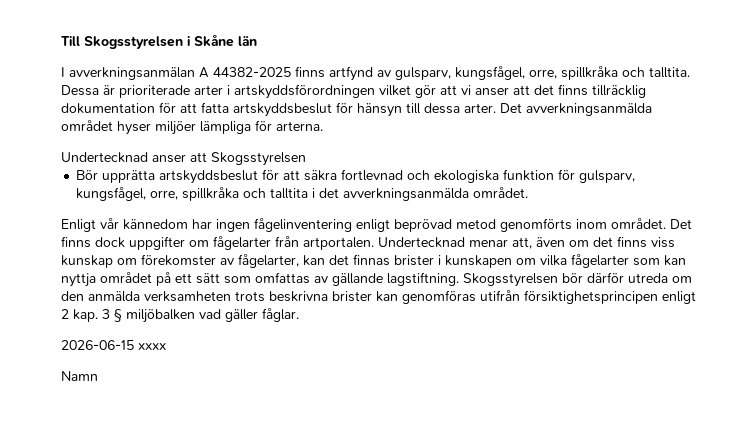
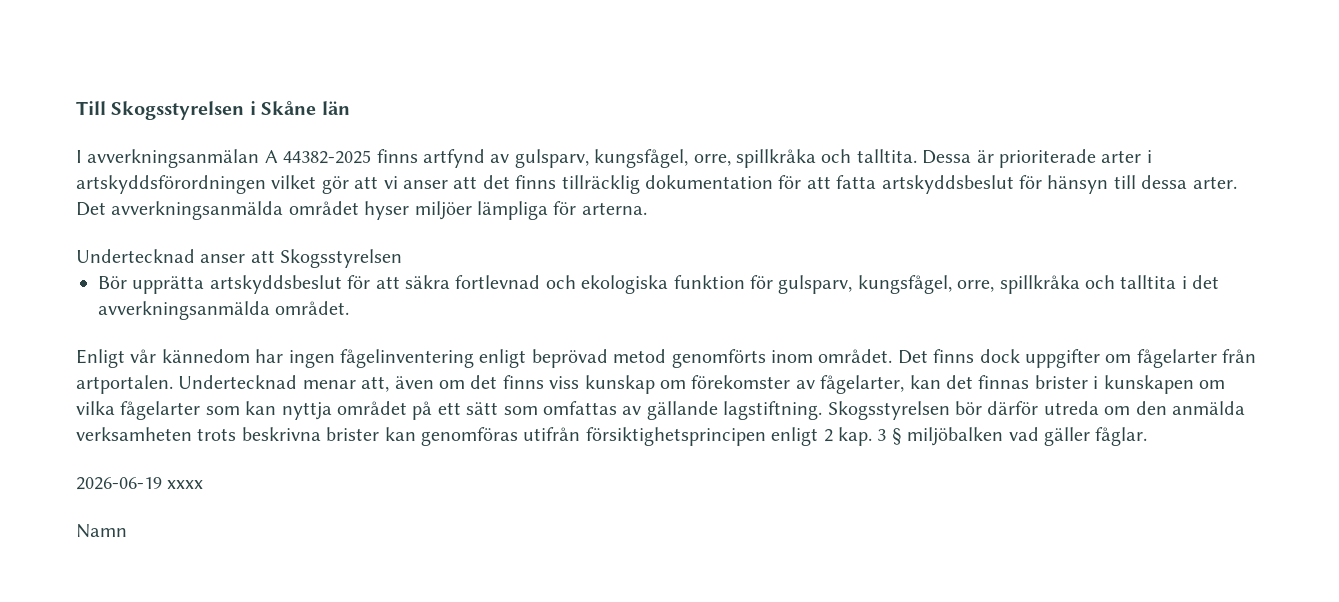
- 2026-06-15 xxxx
+ 2026-06-19 xxxx

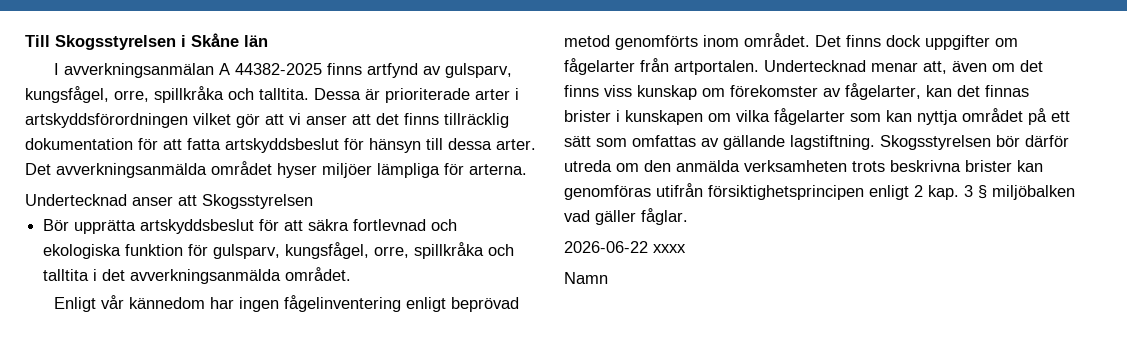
- 2026-06-19 xxxx
+ 2026-06-22 xxxx

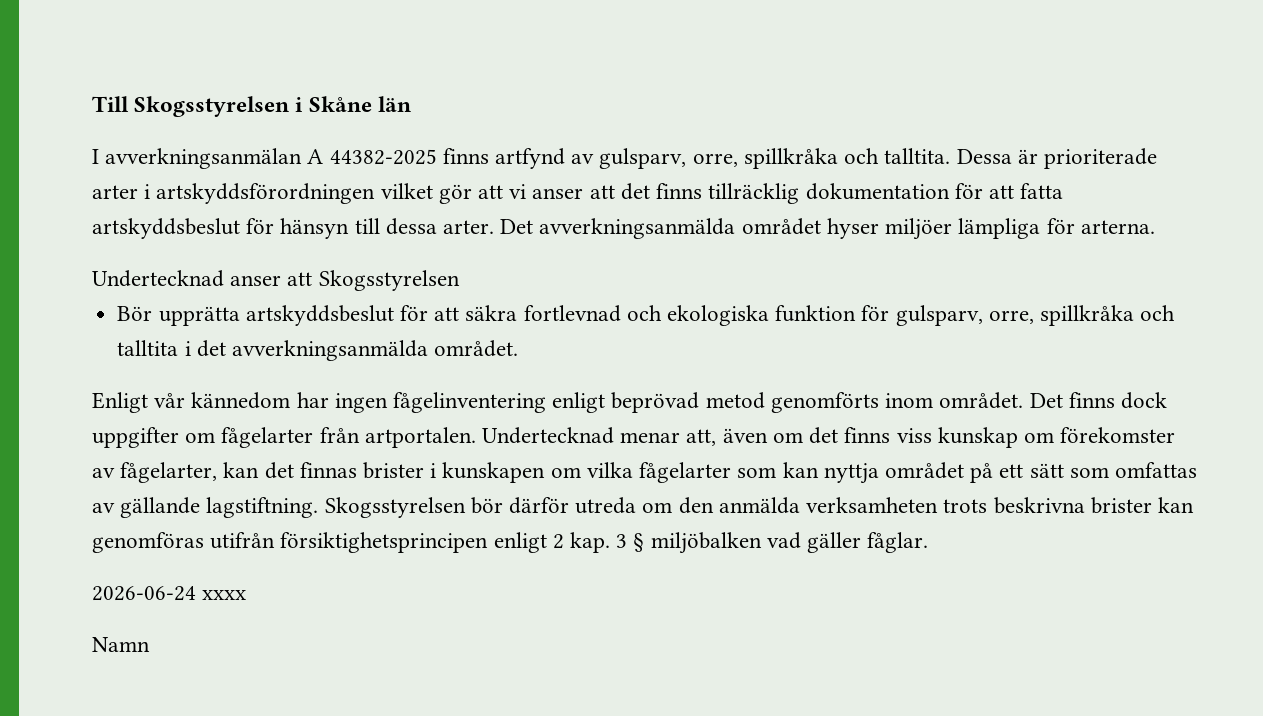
- I avverkningsanmälan A 44382-2025 finns artfynd av gulsparv, kungsfågel, orre, spillkråka och talltita.
+ I avverkningsanmälan A 44382-2025 finns artfynd av gulsparv, orre, spillkråka och talltita.
- Bör upprätta artskyddsbeslut för att säkra fortlevnad och ekologiska funktion för gulsparv, kungsfågel, orre, spillkråka och talltita i det avverkningsanmälda området.
+ Bör upprätta artskyddsbeslut för att säkra fortlevnad och ekologiska funktion för gulsparv, orre, spillkråka och talltita i det avverkningsanmälda området.
- 2026-06-22 xxxx
+ 2026-06-24 xxxx

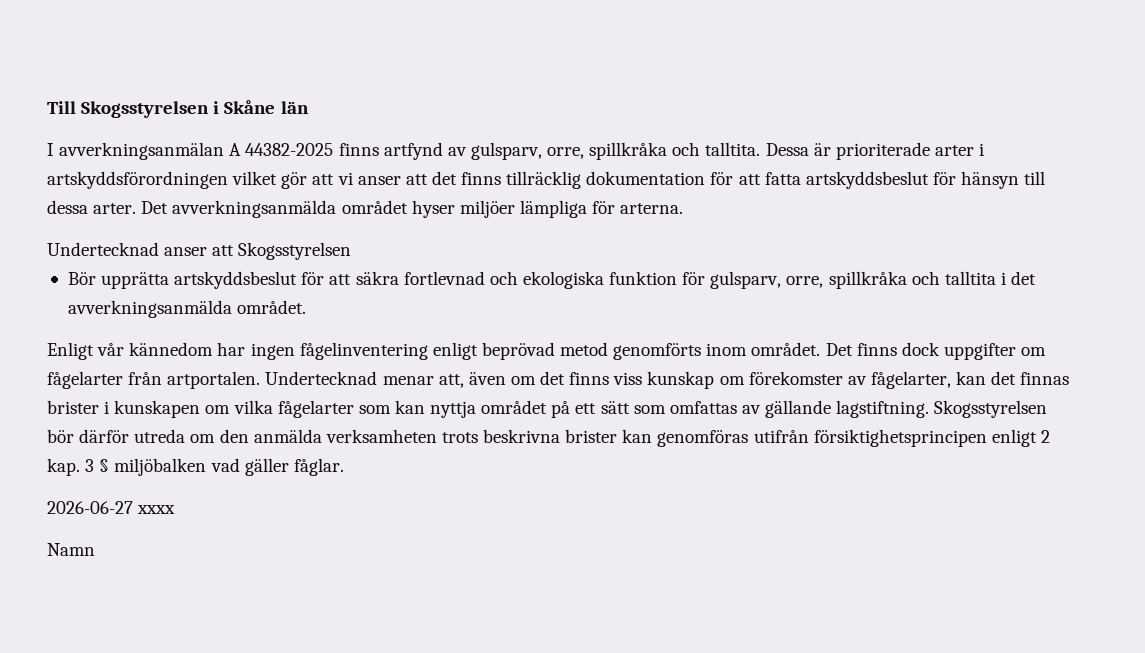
- 2026-06-24 xxxx
+ 2026-06-27 xxxx

